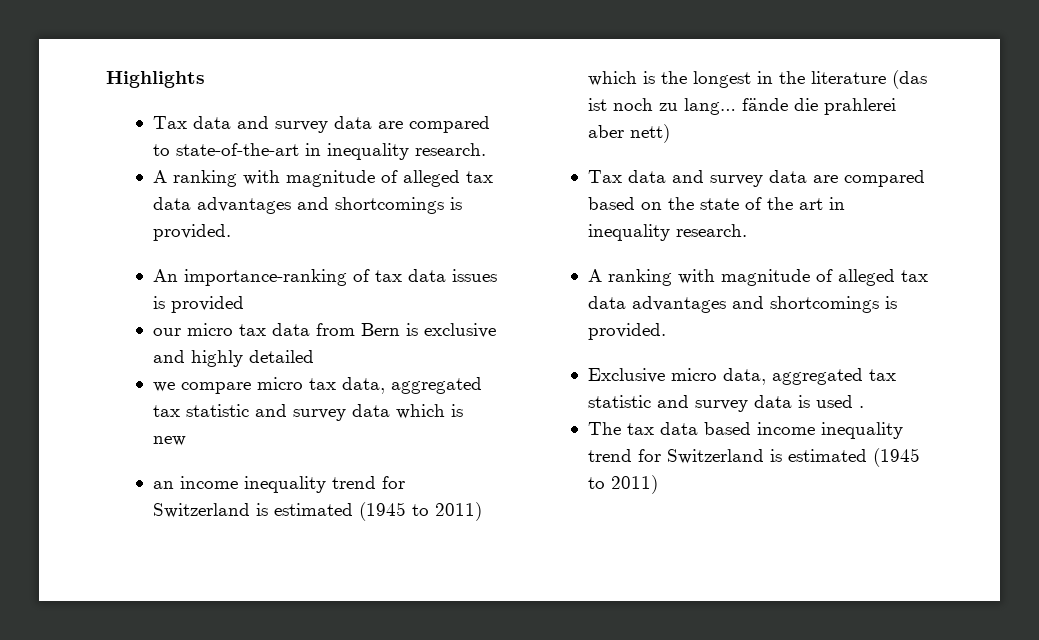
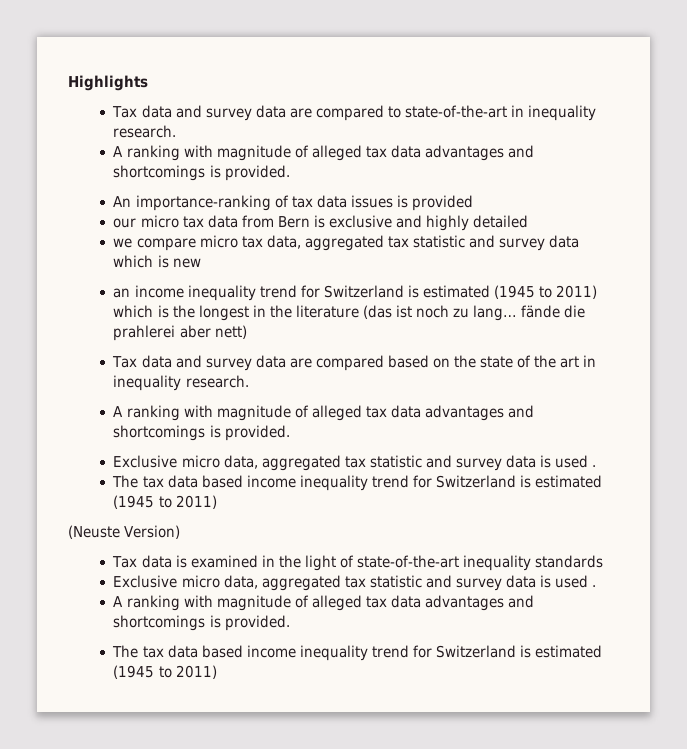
+ (Neuste Version)
+ Tax data is examined in the light of state-of-the-art inequality standards
+ Exclusive micro data, aggregated tax statistic and survey data is used .
+ A ranking with magnitude of alleged tax data advantages and shortcomings is provided.
+ The tax data based income inequality trend for Switzerland is estimated (1945 to 2011)

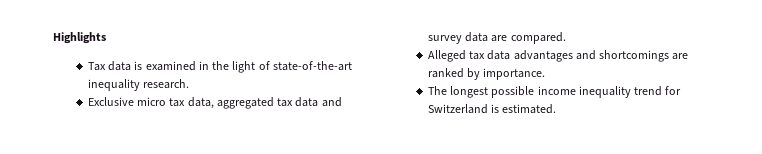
- Tax data and survey data are compared to state-of-the-art in inequality research.
- A ranking with magnitude of alleged tax data advantages and shortcomings is provided.
- An importance-ranking of tax data issues is provided
- our micro tax data from Bern is exclusive and highly detailed
- we compare micro tax data, aggregated tax statistic and survey data which is new
- an income inequality trend for Switzerland is estimated (1945 to 2011) which is the longest in the literature (das ist noch zu lang… fände die prahlerei aber nett)
- Tax data and survey data are compared based on the state of the art in inequality research.
- A ranking with magnitude of alleged tax data advantages and shortcomings is provided.
- Exclusive micro data, aggregated tax statistic and survey data is used .
- The tax data based income inequality trend for Switzerland is estimated (1945 to 2011)
- (Neuste Version)
- Tax data is examined in the light of state-of-the-art inequality standards
- Exclusive micro data, aggregated tax statistic and survey data is used .
- A ranking with magnitude of alleged tax data advantages and shortcomings is provided.
- The tax data based income inequality trend for Switzerland is estimated (1945 to 2011)
+ Tax data is examined in the light of state-of-the-art inequality research.
+ Exclusive micro tax data, aggregated tax data and survey data are compared.
+ Alleged tax data advantages and shortcomings are ranked by importance.
+ The longest possible income inequality trend for Switzerland is estimated.

